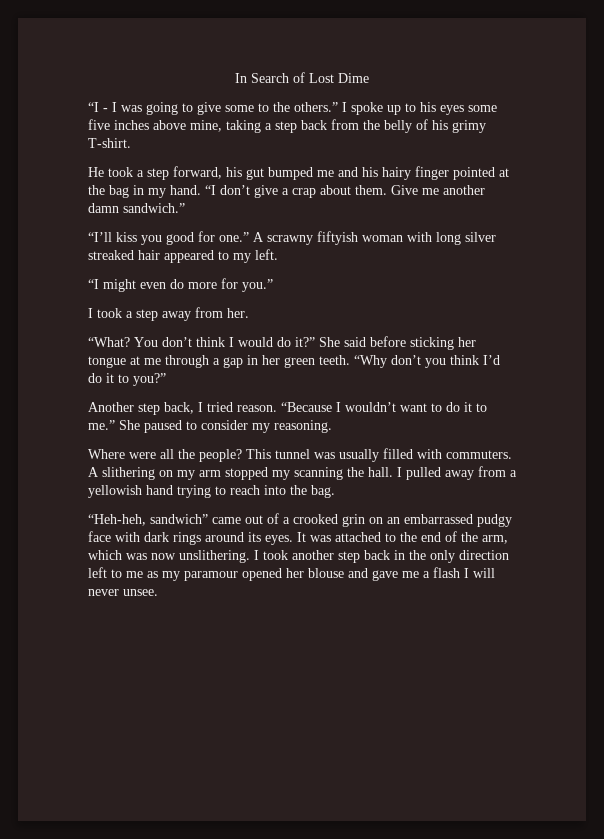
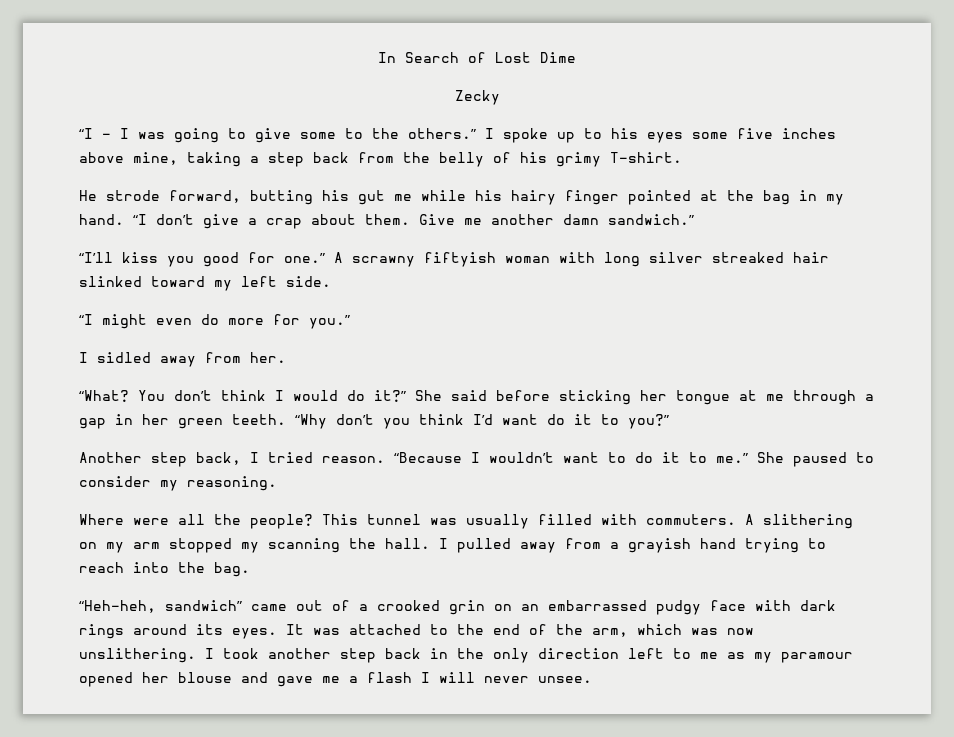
+ Zecky
- He took a step forward, his gut bumped me and his hairy finger pointed at the bag in my hand.
+ He strode forward, butting his gut me while his hairy finger pointed at the bag in my hand.
- A scrawny fiftyish woman with long silver streaked hair appeared to my left.
+ A scrawny fiftyish woman with long silver streaked hair slinked toward my left side.
- I took a step away from her.
+ I sidled away from her.
- “Why don’t you think I’d do it to you?”
+ “Why don’t you think I’d want do it to you?”
- I pulled away from a yellowish hand trying to reach into the bag.
+ I pulled away from a grayish hand trying to reach into the bag.

